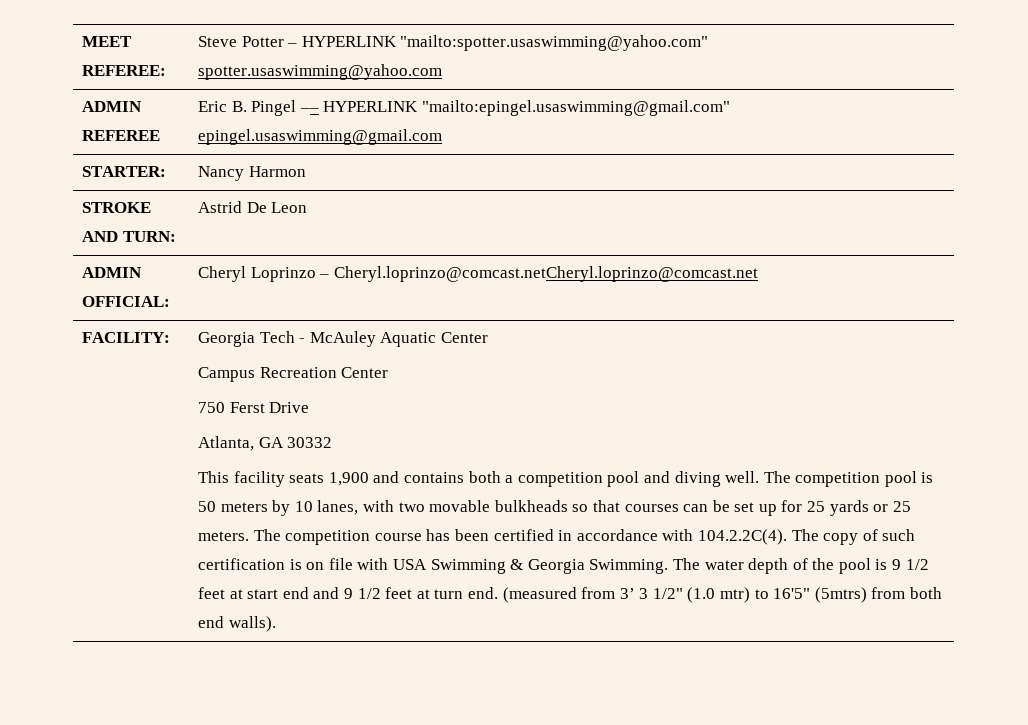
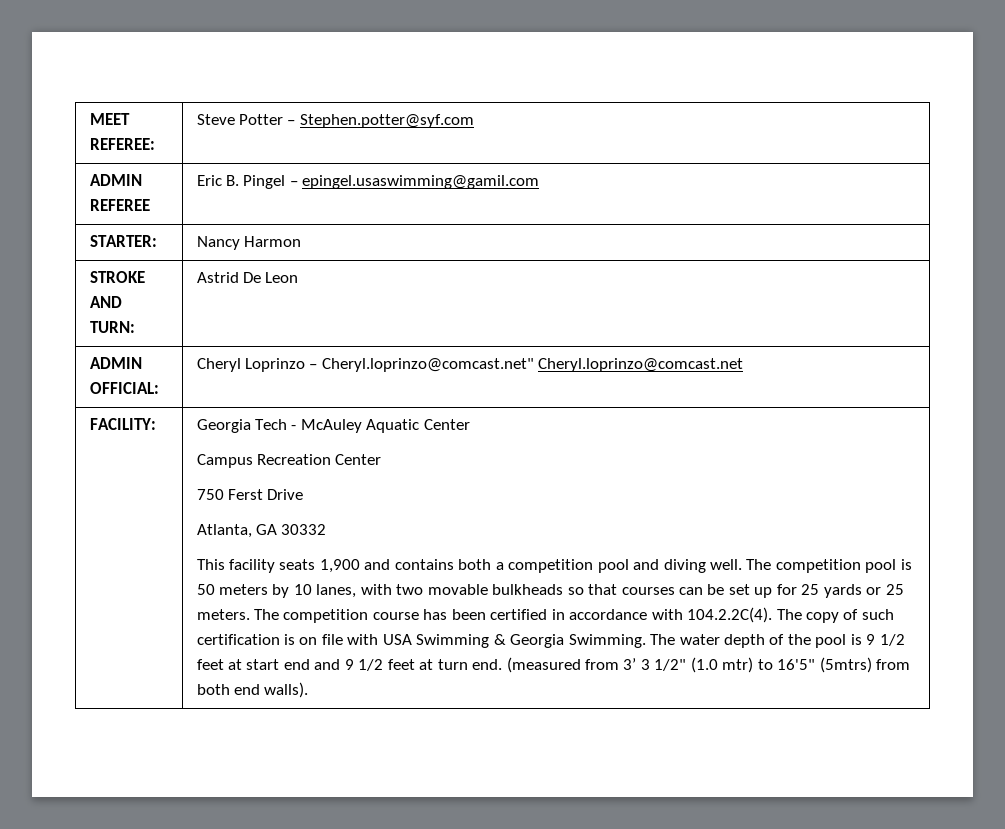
- MEET REFEREE: | Steve Potter – HYPERLINK "mailto:spotter.usaswimming@yahoo.com" spotter.usaswimming@yahoo.com
+ MEET REFEREE: | Steve Potter – Stephen.potter@syf.com
- ADMIN REFEREE | Eric B. Pingel –– HYPERLINK "mailto:epingel.usaswimming@gmail.com" epingel.usaswimming@gmail.com
+ ADMIN REFEREE | Eric B. Pingel – epingel.usaswimming@gamil.com
- ADMIN OFFICIAL: | Cheryl Loprinzo – Cheryl.loprinzo@comcast.netCheryl.loprinzo@comcast.net
+ ADMIN OFFICIAL: | Cheryl Loprinzo – Cheryl.loprinzo@comcast.net" Cheryl.loprinzo@comcast.net

